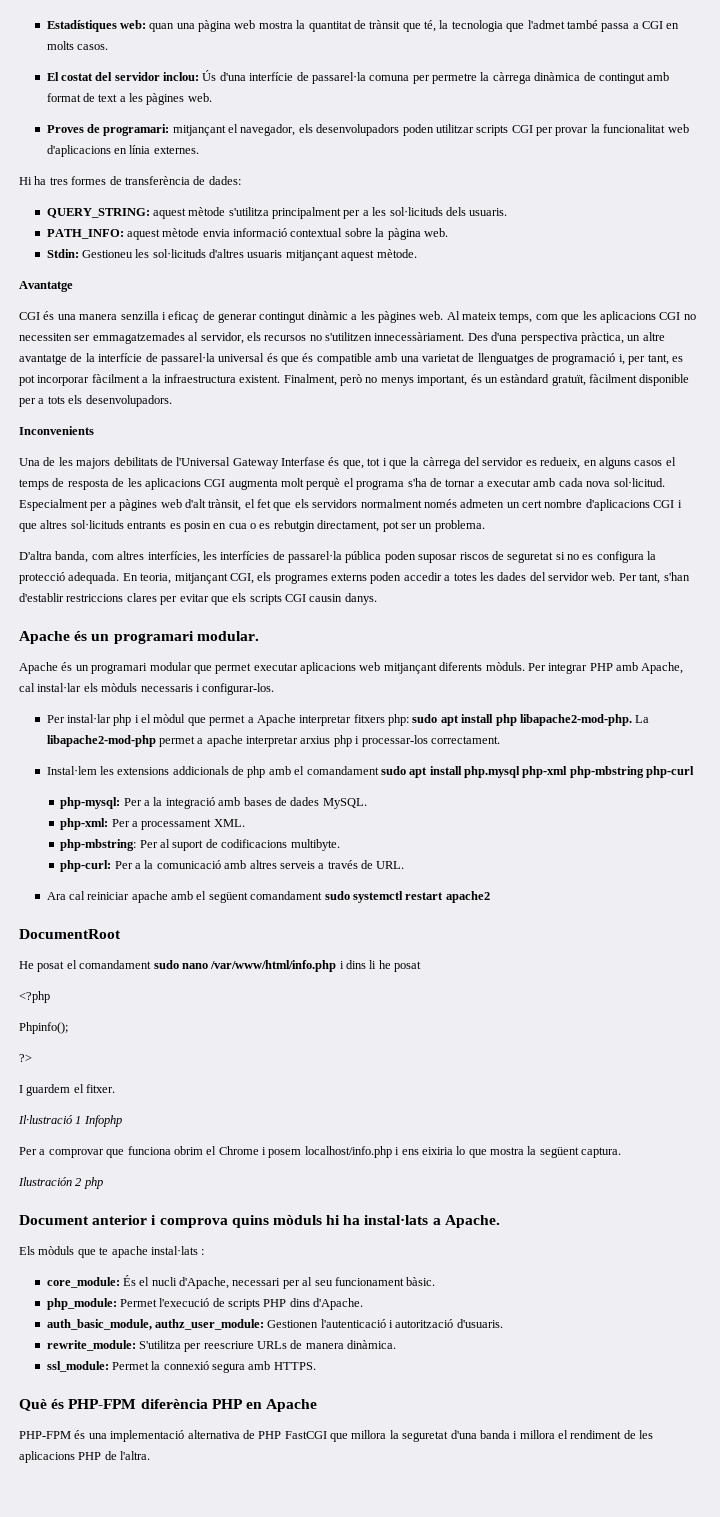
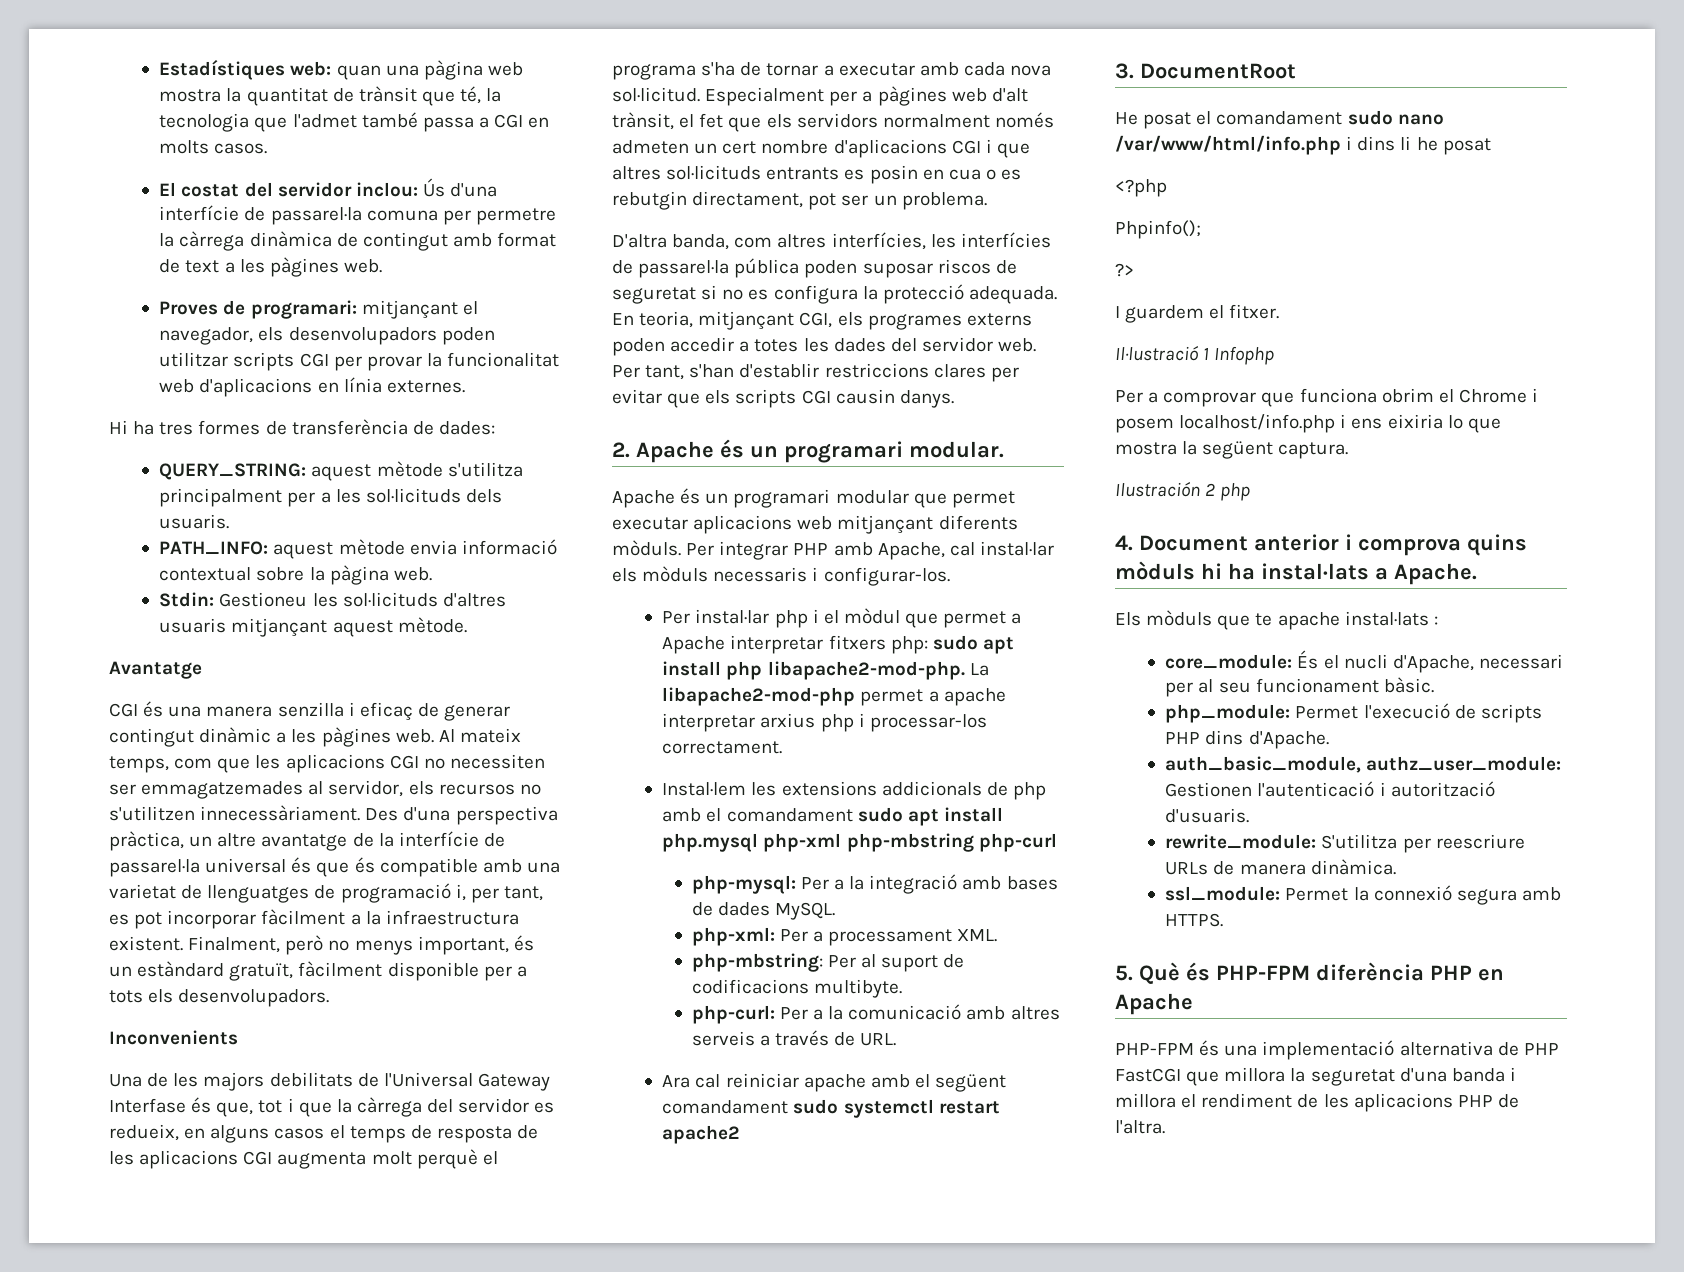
- Apache és un programari modular.
+ 2. Apache és un programari modular.
- DocumentRoot
+ 3. DocumentRoot
- Document anterior i comprova quins mòduls hi ha instal·lats a Apache.
+ 4. Document anterior i comprova quins mòduls hi ha instal·lats a Apache.
- Què és PHP-FPM diferència PHP en Apache
+ 5. Què és PHP-FPM diferència PHP en Apache

